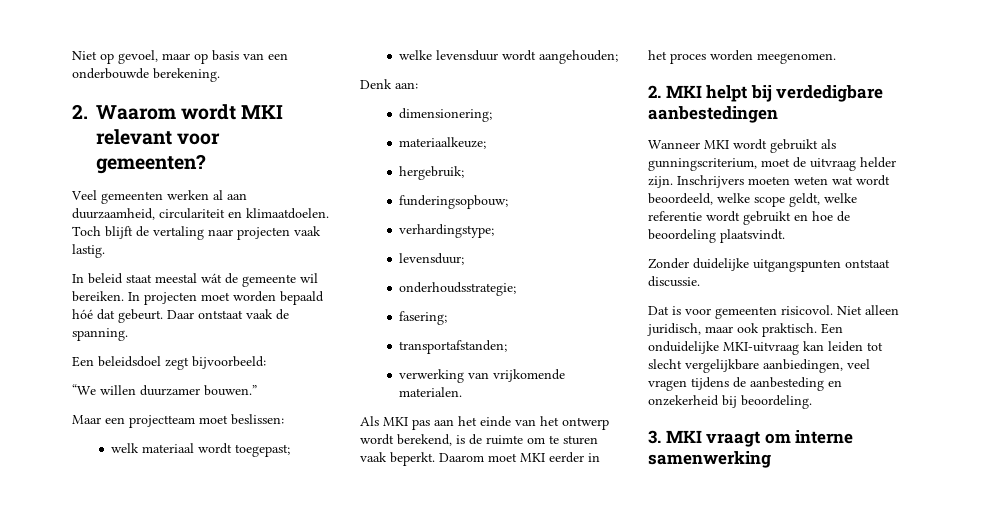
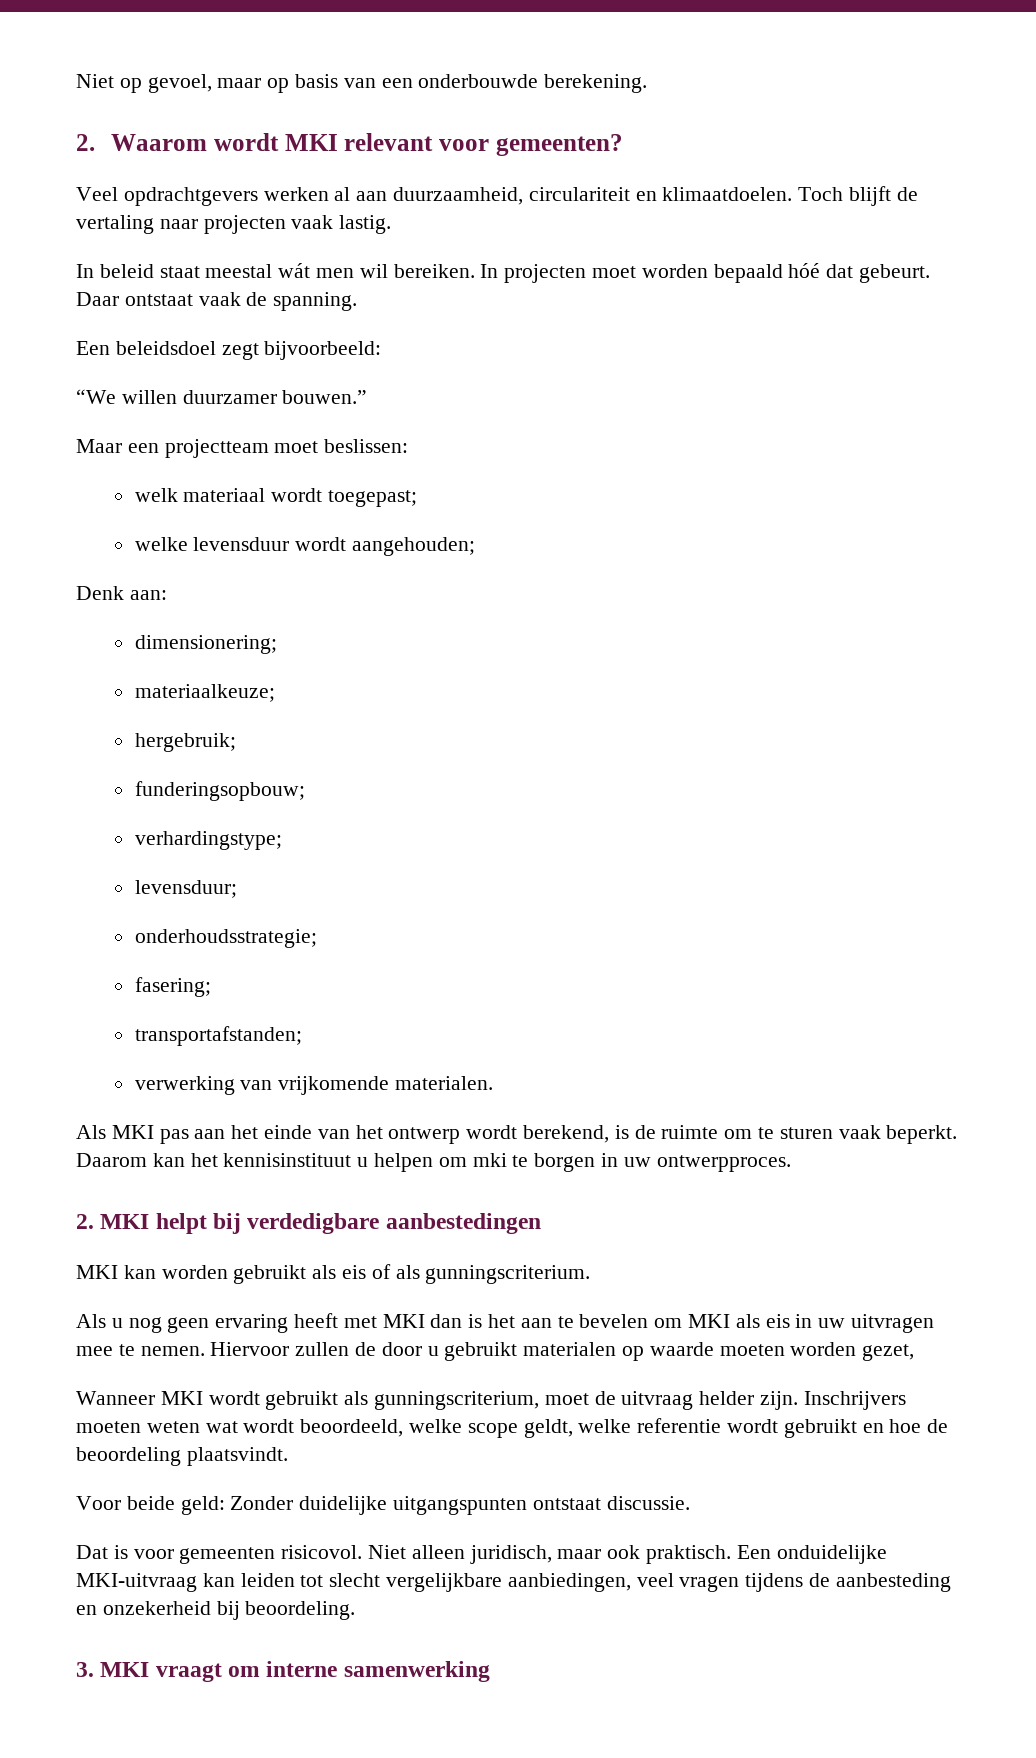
- Veel gemeenten werken al aan duurzaamheid, circulariteit en klimaatdoelen.
+ Veel opdrachtgevers werken al aan duurzaamheid, circulariteit en klimaatdoelen.
- In beleid staat meestal wát de gemeente wil bereiken.
+ In beleid staat meestal wát men wil bereiken.
- Daarom moet MKI eerder in het proces worden meegenomen.
+ Daarom kan het kennisinstituut u helpen om mki te borgen in uw ontwerpproces.
+ MKI kan worden gebruikt als eis of als gunningscriterium.
+ Als u nog geen ervaring heeft met MKI dan is het aan te bevelen om MKI als eis in uw uitvragen mee te nemen. Hiervoor zullen de door u gebruikt materialen op waarde moeten worden gezet,
- Zonder duidelijke uitgangspunten ontstaat discussie.
+ Voor beide geld: Zonder duidelijke uitgangspunten ontstaat discussie.

